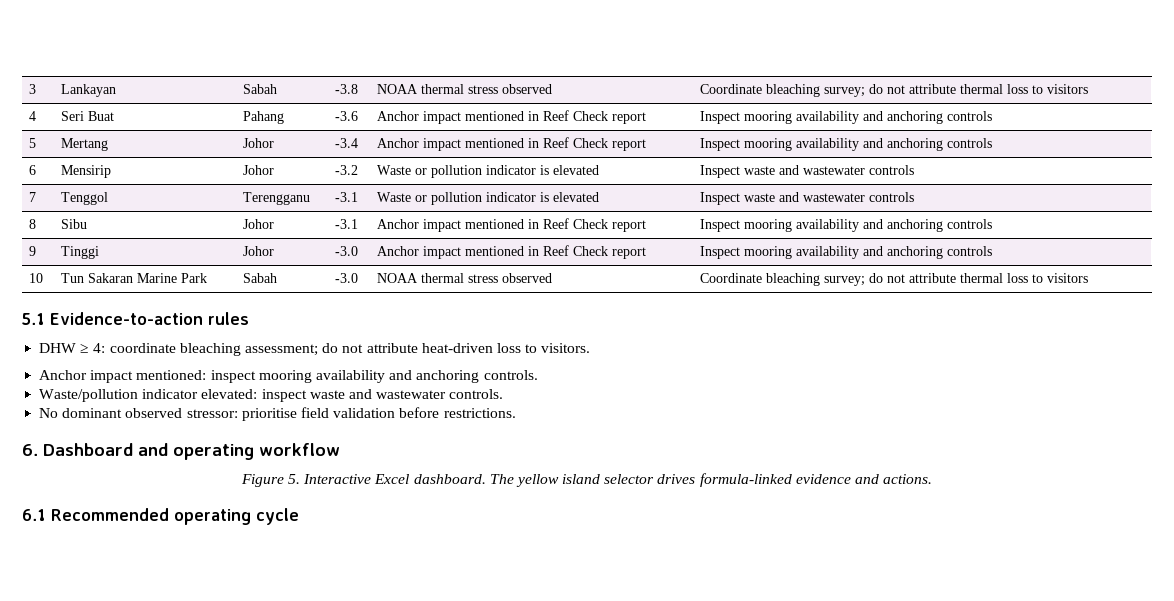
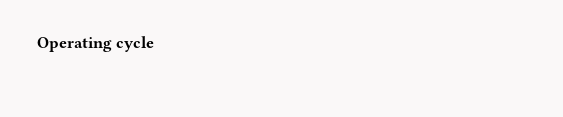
- 3 | Lankayan | Sabah | -3.8 | NOAA thermal stress observed | Coordinate bleaching survey; do not attribute thermal loss to visitors
- 4 | Seri Buat | Pahang | -3.6 | Anchor impact mentioned in Reef Check report | Inspect mooring availability and anchoring controls
- 5 | Mertang | Johor | -3.4 | Anchor impact mentioned in Reef Check report | Inspect mooring availability and anchoring controls
- 6 | Mensirip | Johor | -3.2 | Waste or pollution indicator is elevated | Inspect waste and wastewater controls
- 7 | Tenggol | Terengganu | -3.1 | Waste or pollution indicator is elevated | Inspect waste and wastewater controls
- 8 | Sibu | Johor | -3.1 | Anchor impact mentioned in Reef Check report | Inspect mooring availability and anchoring controls
- 9 | Tinggi | Johor | -3.0 | Anchor impact mentioned in Reef Check report | Inspect mooring availability and anchoring controls
- 10 | Tun Sakaran Marine Park | Sabah | -3.0 | NOAA thermal stress observed | Coordinate bleaching survey; do not attribute thermal loss to visitors
- 5.1 Evidence-to-action rules
- DHW ≥ 4: coordinate bleaching assessment; do not attribute heat-driven loss to visitors.
- Anchor impact mentioned: inspect mooring availability and anchoring controls.
- Waste/pollution indicator elevated: inspect waste and wastewater controls.
- No dominant observed stressor: prioritise field validation before restrictions.
- 6. Dashboard and operating workflow
- Figure 5. Interactive Excel dashboard. The yellow island selector drives formula-linked evidence and actions.
- 6.1 Recommended operating cycle
+ Operating cycle

